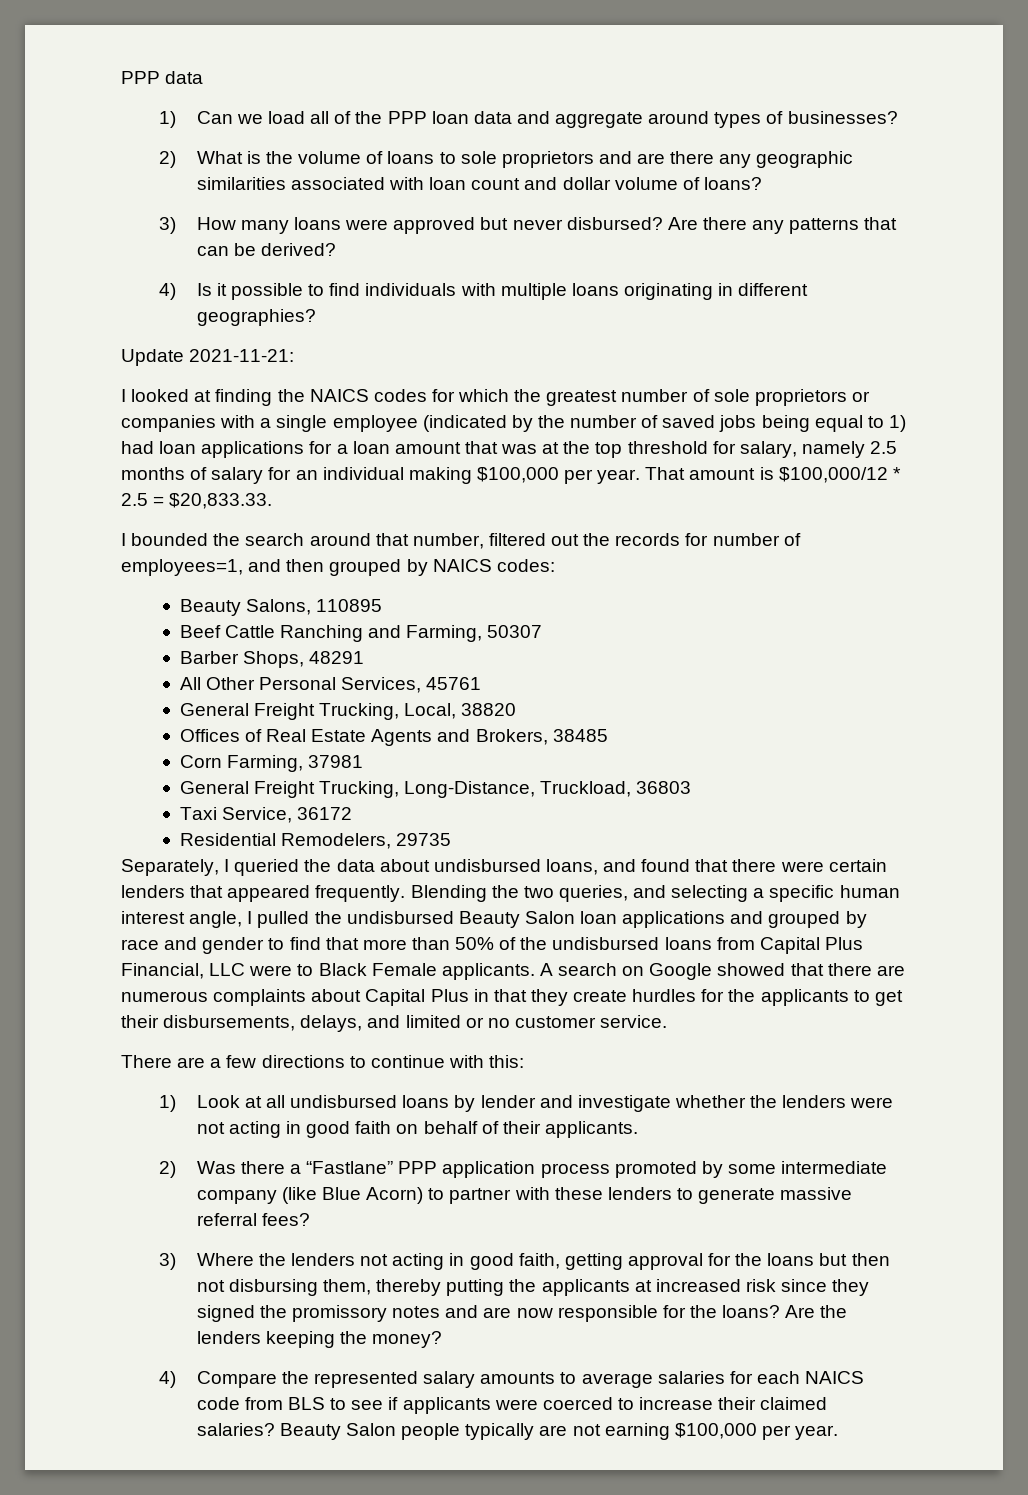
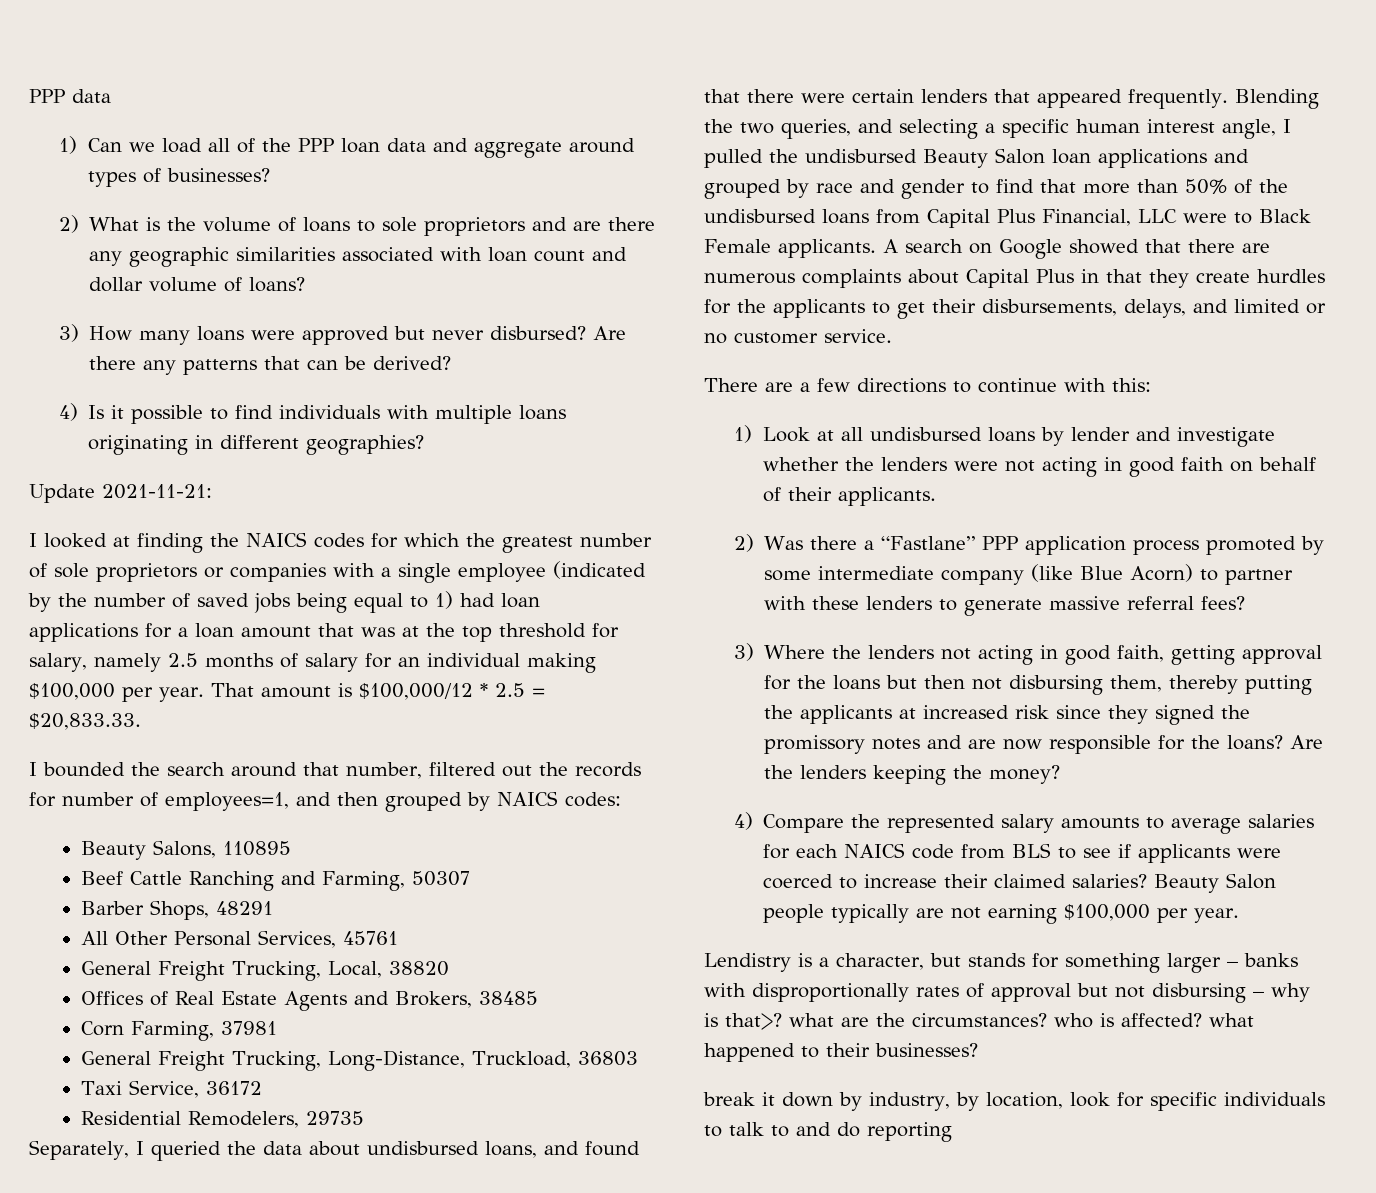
+ Lendistry is a character, but stands for something larger – banks with disproportionally rates of approval but not disbursing – why is that>? what are the circumstances? who is affected? what happened to their businesses?
+ break it down by industry, by location, look for specific individuals to talk to and do reporting

